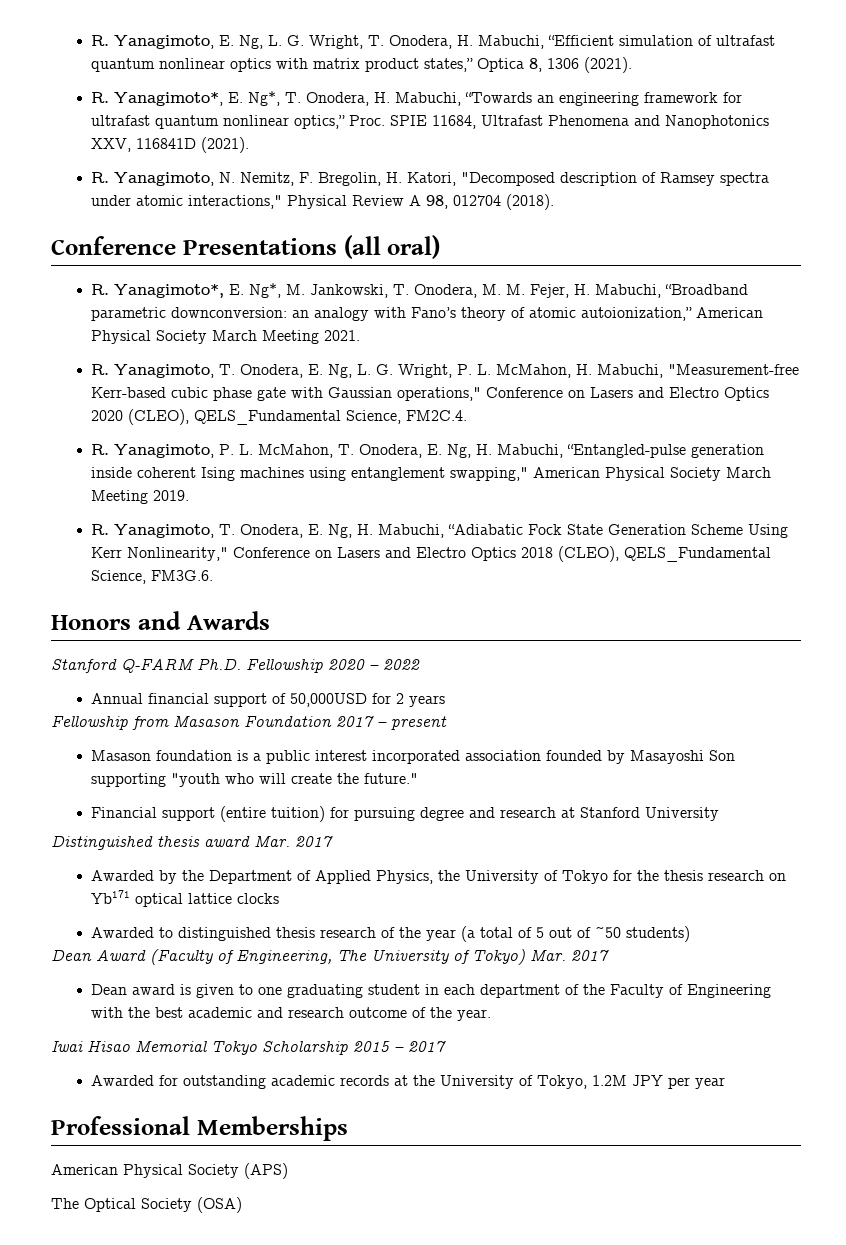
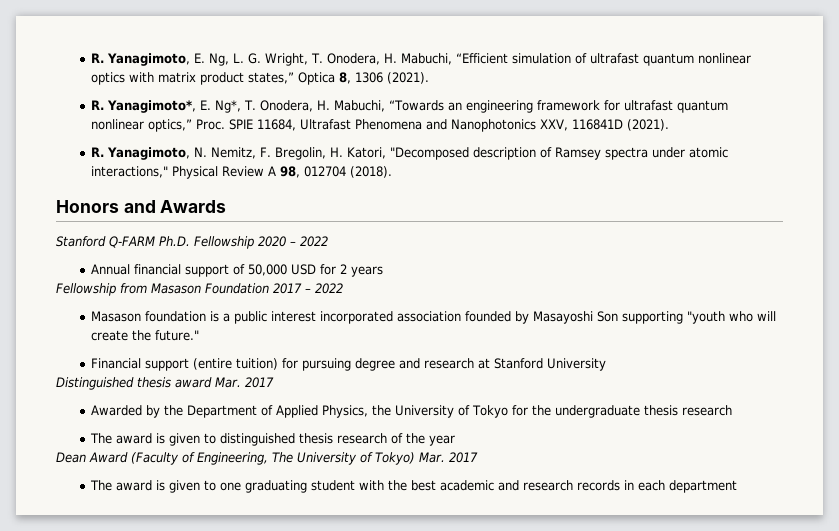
- Conference Presentations (all oral)
- R. Yanagimoto*, E. Ng*, M. Jankowski, T. Onodera, M. M. Fejer, H. Mabuchi, “Broadband parametric downconversion: an analogy with Fano’s theory of atomic autoionization,” American Physical Society March Meeting 2021.
- R. Yanagimoto, T. Onodera, E. Ng, L. G. Wright, P. L. McMahon, H. Mabuchi, "Measurement-free Kerr-based cubic phase gate with Gaussian operations," Conference on Lasers and Electro Optics 2020 (CLEO), QELS_Fundamental Science, FM2C.4.
- R. Yanagimoto, P. L. McMahon, T. Onodera, E. Ng, H. Mabuchi, “Entangled-pulse generation inside coherent Ising machines using entanglement swapping," American Physical Society March Meeting 2019.
- R. Yanagimoto, T. Onodera, E. Ng, H. Mabuchi, “Adiabatic Fock State Generation Scheme Using Kerr Nonlinearity," Conference on Lasers and Electro Optics 2018 (CLEO), QELS_Fundamental Science, FM3G.6.
- Annual financial support of 50,000USD for 2 years
+ Annual financial support of 50,000 USD for 2 years
- Fellowship from Masason Foundation 2017 – present
+ Fellowship from Masason Foundation 2017 – 2022
- Awarded by the Department of Applied Physics, the University of Tokyo for the thesis research on Yb171 optical lattice clocks
- Awarded to distinguished thesis research of the year (a total of 5 out of ~50 students)
+ Awarded by the Department of Applied Physics, the University of Tokyo for the undergraduate thesis research
+ The award is given to distinguished thesis research of the year
- Dean award is given to one graduating student in each department of the Faculty of Engineering with the best academic and research outcome of the year.
- Iwai Hisao Memorial Tokyo Scholarship 2015 – 2017
- Awarded for outstanding academic records at the University of Tokyo, 1.2M JPY per year
- Professional Memberships
- American Physical Society (APS)
- The Optical Society (OSA)
+ The award is given to one graduating student with the best academic and research records in each department

